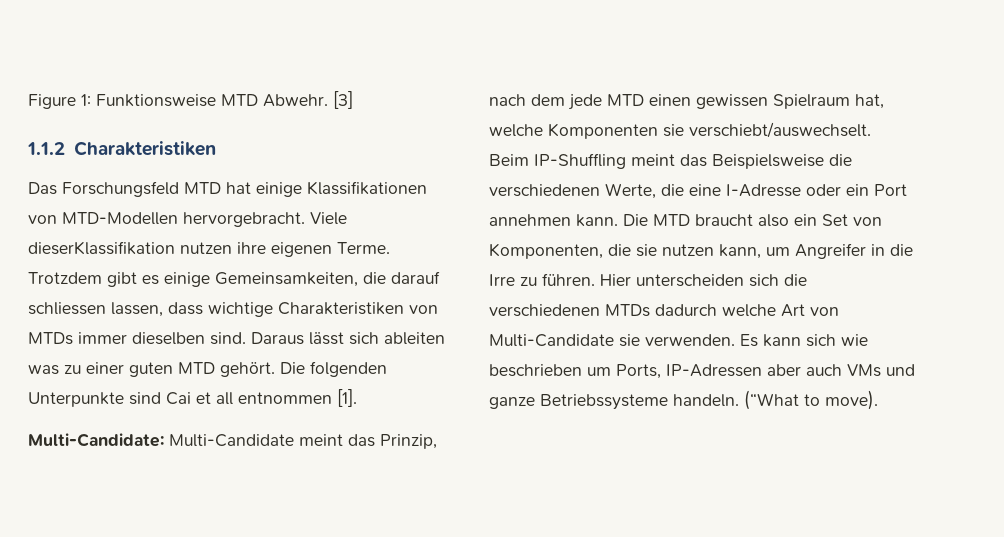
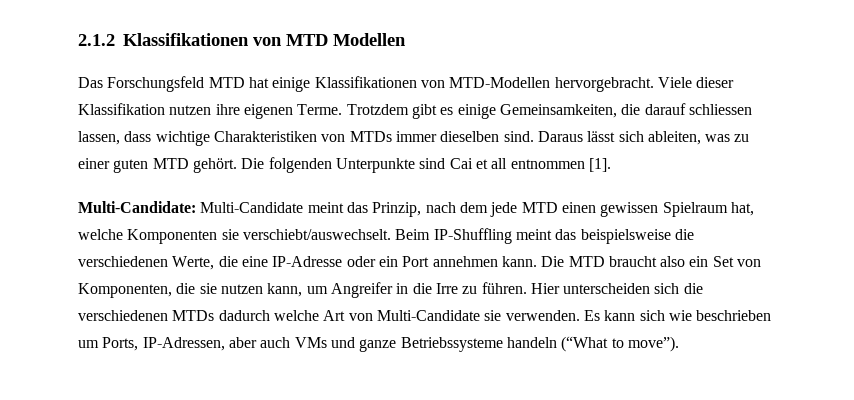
- Figure 1: Funktionsweise MTD Abwehr. [3]
- 1.1.2 Charakteristiken
+ 2.1.2 Klassifikationen von MTD Modellen
- Viele dieserKlassifikation nutzen ihre eigenen Terme.
+ Viele dieser Klassifikation nutzen ihre eigenen Terme.
- Daraus lässt sich ableiten was zu einer guten MTD gehört.
+ Daraus lässt sich ableiten, was zu einer guten MTD gehört.
- Beim IP-Shuffling meint das Beispielsweise die verschiedenen Werte, die eine I-Adresse oder ein Port annehmen kann.
+ Beim IP-Shuffling meint das beispielsweise die verschiedenen Werte, die eine IP-Adresse oder ein Port annehmen kann.
- Es kann sich wie beschrieben um Ports, IP-Adressen aber auch VMs und ganze Betriebssysteme handeln. (“What to move).
+ Es kann sich wie beschrieben um Ports, IP-Adressen, aber auch VMs und ganze Betriebssysteme handeln (“What to move”).

